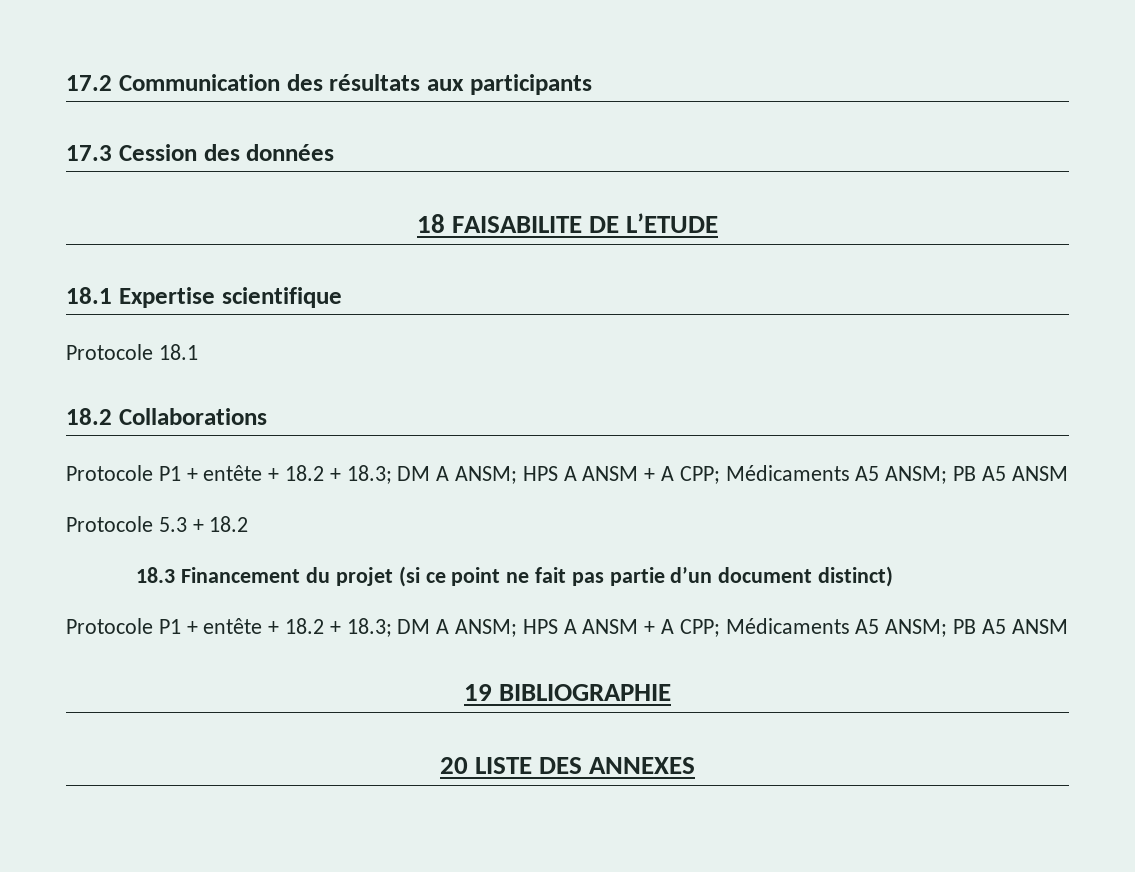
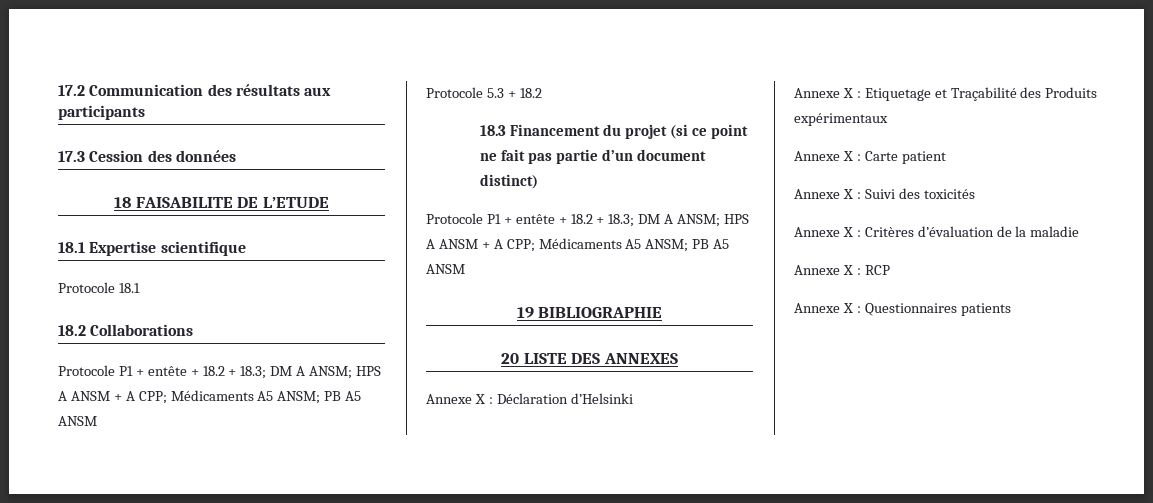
+ Annexe X : Déclaration d’Helsinki
+ Annexe X : Etiquetage et Traçabilité des Produits expérimentaux
+ Annexe X : Carte patient
+ Annexe X : Suivi des toxicités
+ Annexe X : Critères d’évaluation de la maladie
+ Annexe X : RCP
+ Annexe X : Questionnaires patients

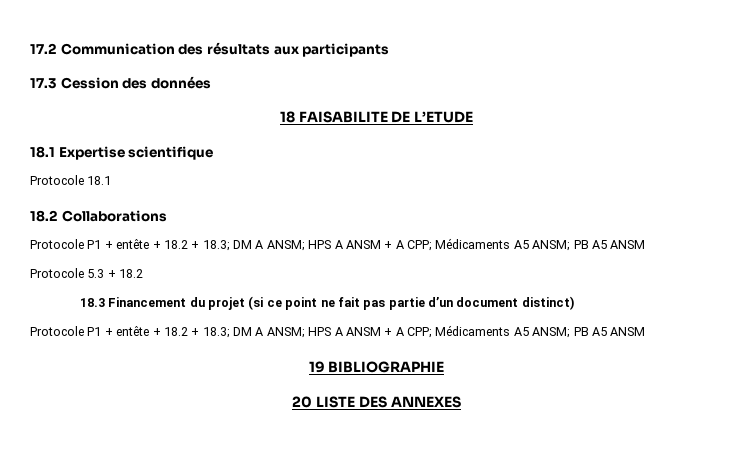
- Annexe X : Déclaration d’Helsinki
- Annexe X : Etiquetage et Traçabilité des Produits expérimentaux
- Annexe X : Carte patient
- Annexe X : Suivi des toxicités
- Annexe X : Critères d’évaluation de la maladie
- Annexe X : RCP
- Annexe X : Questionnaires patients

